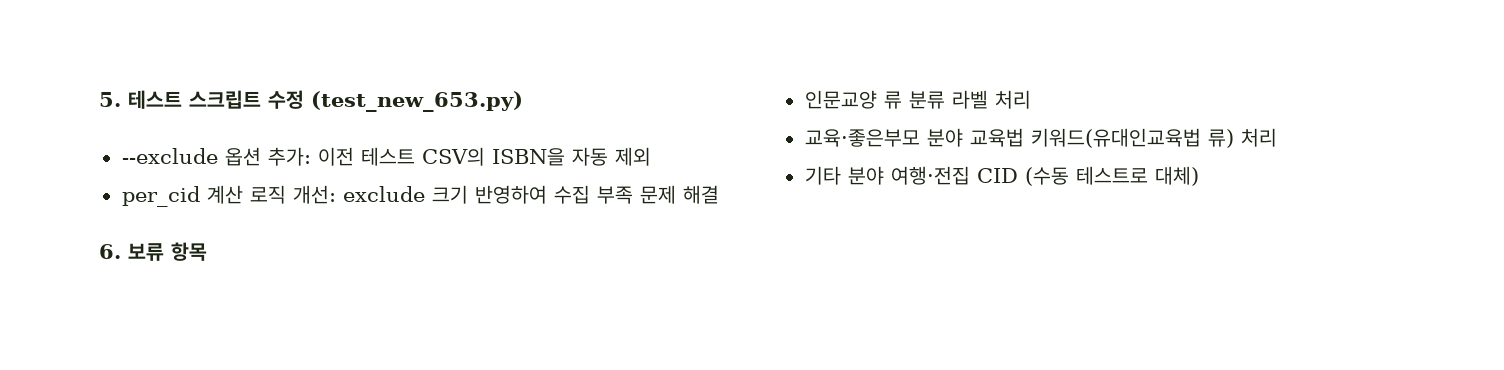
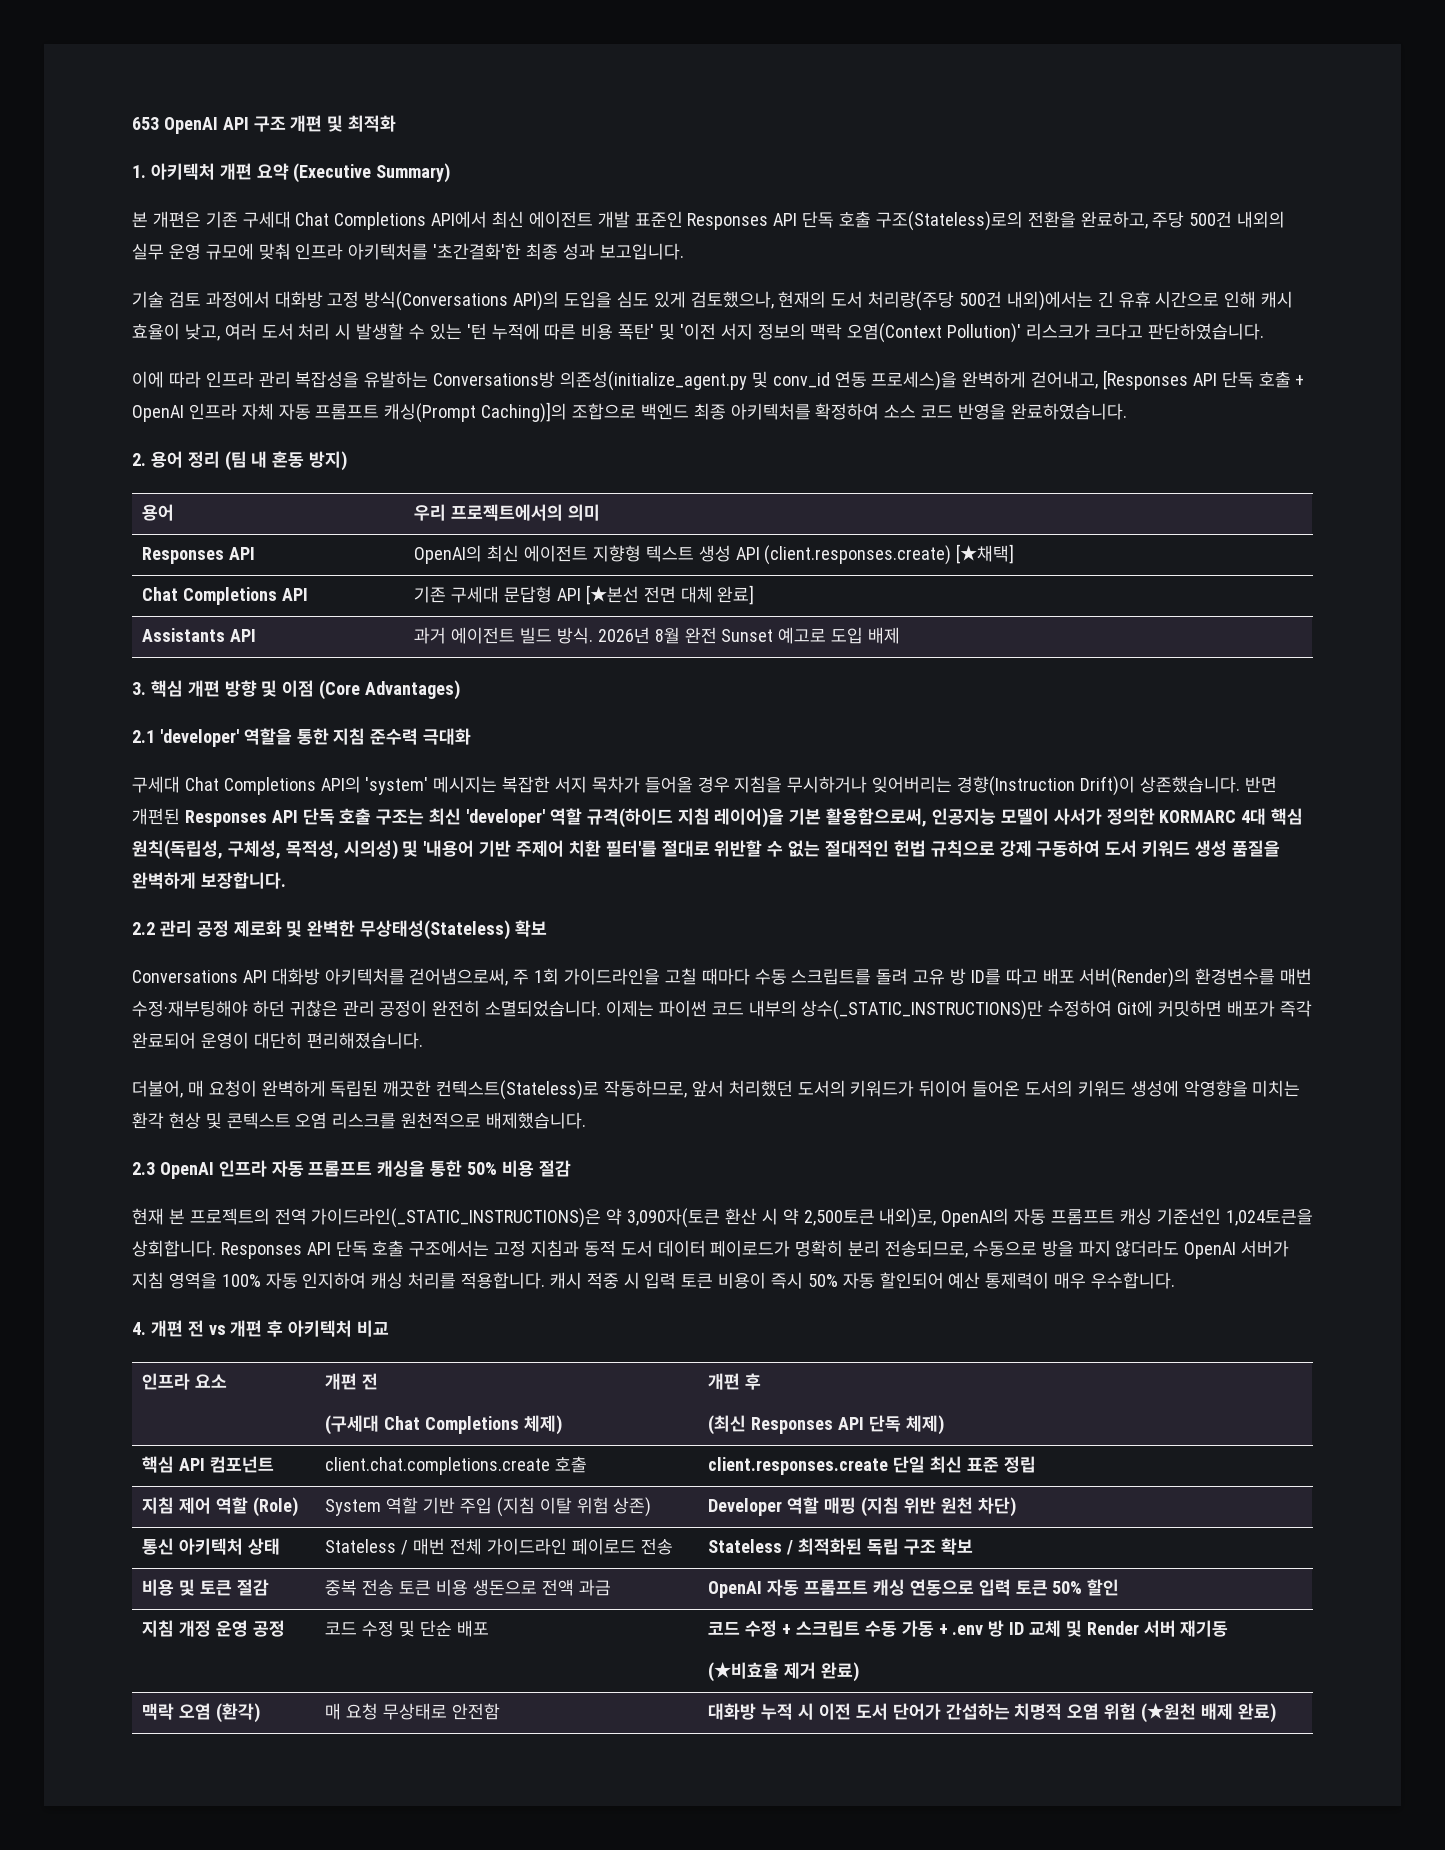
- 5. 테스트 스크립트 수정 (test_new_653.py)
- --exclude 옵션 추가: 이전 테스트 CSV의 ISBN을 자동 제외
- per_cid 계산 로직 개선: exclude 크기 반영하여 수집 부족 문제 해결
- 6. 보류 항목
- 인문교양 류 분류 라벨 처리
- 교육·좋은부모 분야 교육법 키워드(유대인교육법 류) 처리
- 기타 분야 여행·전집 CID (수동 테스트로 대체)
+ 653 OpenAI API 구조 개편 및 최적화
+ 1. 아키텍처 개편 요약 (Executive Summary)
+ 본 개편은 기존 구세대 Chat Completions API에서 최신 에이전트 개발 표준인 Responses API 단독 호출 구조(Stateless)로의 전환을 완료하고, 주당 500건 내외의 실무 운영 규모에 맞춰 인프라 아키텍처를 '초간결화'한 최종 성과 보고입니다.
+ 기술 검토 과정에서 대화방 고정 방식(Conversations API)의 도입을 심도 있게 검토했으나, 현재의 도서 처리량(주당 500건 내외)에서는 긴 유휴 시간으로 인해 캐시 효율이 낮고, 여러 도서 처리 시 발생할 수 있는 '턴 누적에 따른 비용 폭탄' 및 '이전 서지 정보의 맥락 오염(Context Pollution)' 리스크가 크다고 판단하였습니다.
+ 이에 따라 인프라 관리 복잡성을 유발하는 Conversations방 의존성(initialize_agent.py 및 conv_id 연동 프로세스)을 완벽하게 걷어내고, [Responses API 단독 호출 + OpenAI 인프라 자체 자동 프롬프트 캐싱(Prompt Caching)]의 조합으로 백엔드 최종 아키텍처를 확정하여 소스 코드 반영을 완료하였습니다.
+ 2. 용어 정리 (팀 내 혼동 방지)
+ 용어 | 우리 프로젝트에서의 의미
+ Responses API | OpenAI의 최신 에이전트 지향형 텍스트 생성 API (client.responses.create) [★채택]
+ Chat Completions API | 기존 구세대 문답형 API [★본선 전면 대체 완료]
+ Assistants API | 과거 에이전트 빌드 방식. 2026년 8월 완전 Sunset 예고로 도입 배제
+ 3. 핵심 개편 방향 및 이점 (Core Advantages)
+ 2.1 'developer' 역할을 통한 지침 준수력 극대화
+ 구세대 Chat Completions API의 'system' 메시지는 복잡한 서지 목차가 들어올 경우 지침을 무시하거나 잊어버리는 경향(Instruction Drift)이 상존했습니다. 반면 개편된 Responses API 단독 호출 구조는 최신 'developer' 역할 규격(하이드 지침 레이어)을 기본 활용함으로써, 인공지능 모델이 사서가 정의한 KORMARC 4대 핵심 원칙(독립성, 구체성, 목적성, 시의성) 및 '내용어 기반 주제어 치환 필터'를 절대로 위반할 수 없는 절대적인 헌법 규칙으로 강제 구동하여 도서 키워드 생성 품질을 완벽하게 보장합니다.
+ 2.2 관리 공정 제로화 및 완벽한 무상태성(Stateless) 확보
+ Conversations API 대화방 아키텍처를 걷어냄으로써, 주 1회 가이드라인을 고칠 때마다 수동 스크립트를 돌려 고유 방 ID를 따고 배포 서버(Render)의 환경변수를 매번 수정·재부팅해야 하던 귀찮은 관리 공정이 완전히 소멸되었습니다. 이제는 파이썬 코드 내부의 상수(_STATIC_INSTRUCTIONS)만 수정하여 Git에 커밋하면 배포가 즉각 완료되어 운영이 대단히 편리해졌습니다.
+ 더불어, 매 요청이 완벽하게 독립된 깨끗한 컨텍스트(Stateless)로 작동하므로, 앞서 처리했던 도서의 키워드가 뒤이어 들어온 도서의 키워드 생성에 악영향을 미치는 환각 현상 및 콘텍스트 오염 리스크를 원천적으로 배제했습니다.
+ 2.3 OpenAI 인프라 자동 프롬프트 캐싱을 통한 50% 비용 절감
+ 현재 본 프로젝트의 전역 가이드라인(_STATIC_INSTRUCTIONS)은 약 3,090자(토큰 환산 시 약 2,500토큰 내외)로, OpenAI의 자동 프롬프트 캐싱 기준선인 1,024토큰을 상회합니다. Responses API 단독 호출 구조에서는 고정 지침과 동적 도서 데이터 페이로드가 명확히 분리 전송되므로, 수동으로 방을 파지 않더라도 OpenAI 서버가 지침 영역을 100% 자동 인지하여 캐싱 처리를 적용합니다. 캐시 적중 시 입력 토큰 비용이 즉시 50% 자동 할인되어 예산 통제력이 매우 우수합니다.
+ 4. 개편 전 vs 개편 후 아키텍처 비교
+ 인프라 요소 | 개편 전
+ (구세대 Chat Completions 체제) | 개편 후
+ (최신 Responses API 단독 체제)
+ 핵심 API 컴포넌트 | client.chat.completions.create 호출 | client.responses.create 단일 최신 표준 정립
+ 지침 제어 역할 (Role) | System 역할 기반 주입 (지침 이탈 위험 상존) | Developer 역할 매핑 (지침 위반 원천 차단)
+ 통신 아키텍처 상태 | Stateless / 매번 전체 가이드라인 페이로드 전송 | Stateless / 최적화된 독립 구조 확보
+ 비용 및 토큰 절감 | 중복 전송 토큰 비용 생돈으로 전액 과금 | OpenAI 자동 프롬프트 캐싱 연동으로 입력 토큰 50% 할인
+ 지침 개정 운영 공정 | 코드 수정 및 단순 배포 | 코드 수정 + 스크립트 수동 가동 + .env 방 ID 교체 및 Render 서버 재기동
+ (★비효율 제거 완료)
+ 맥락 오염 (환각) | 매 요청 무상태로 안전함 | 대화방 누적 시 이전 도서 단어가 간섭하는 치명적 오염 위험 (★원천 배제 완료)

